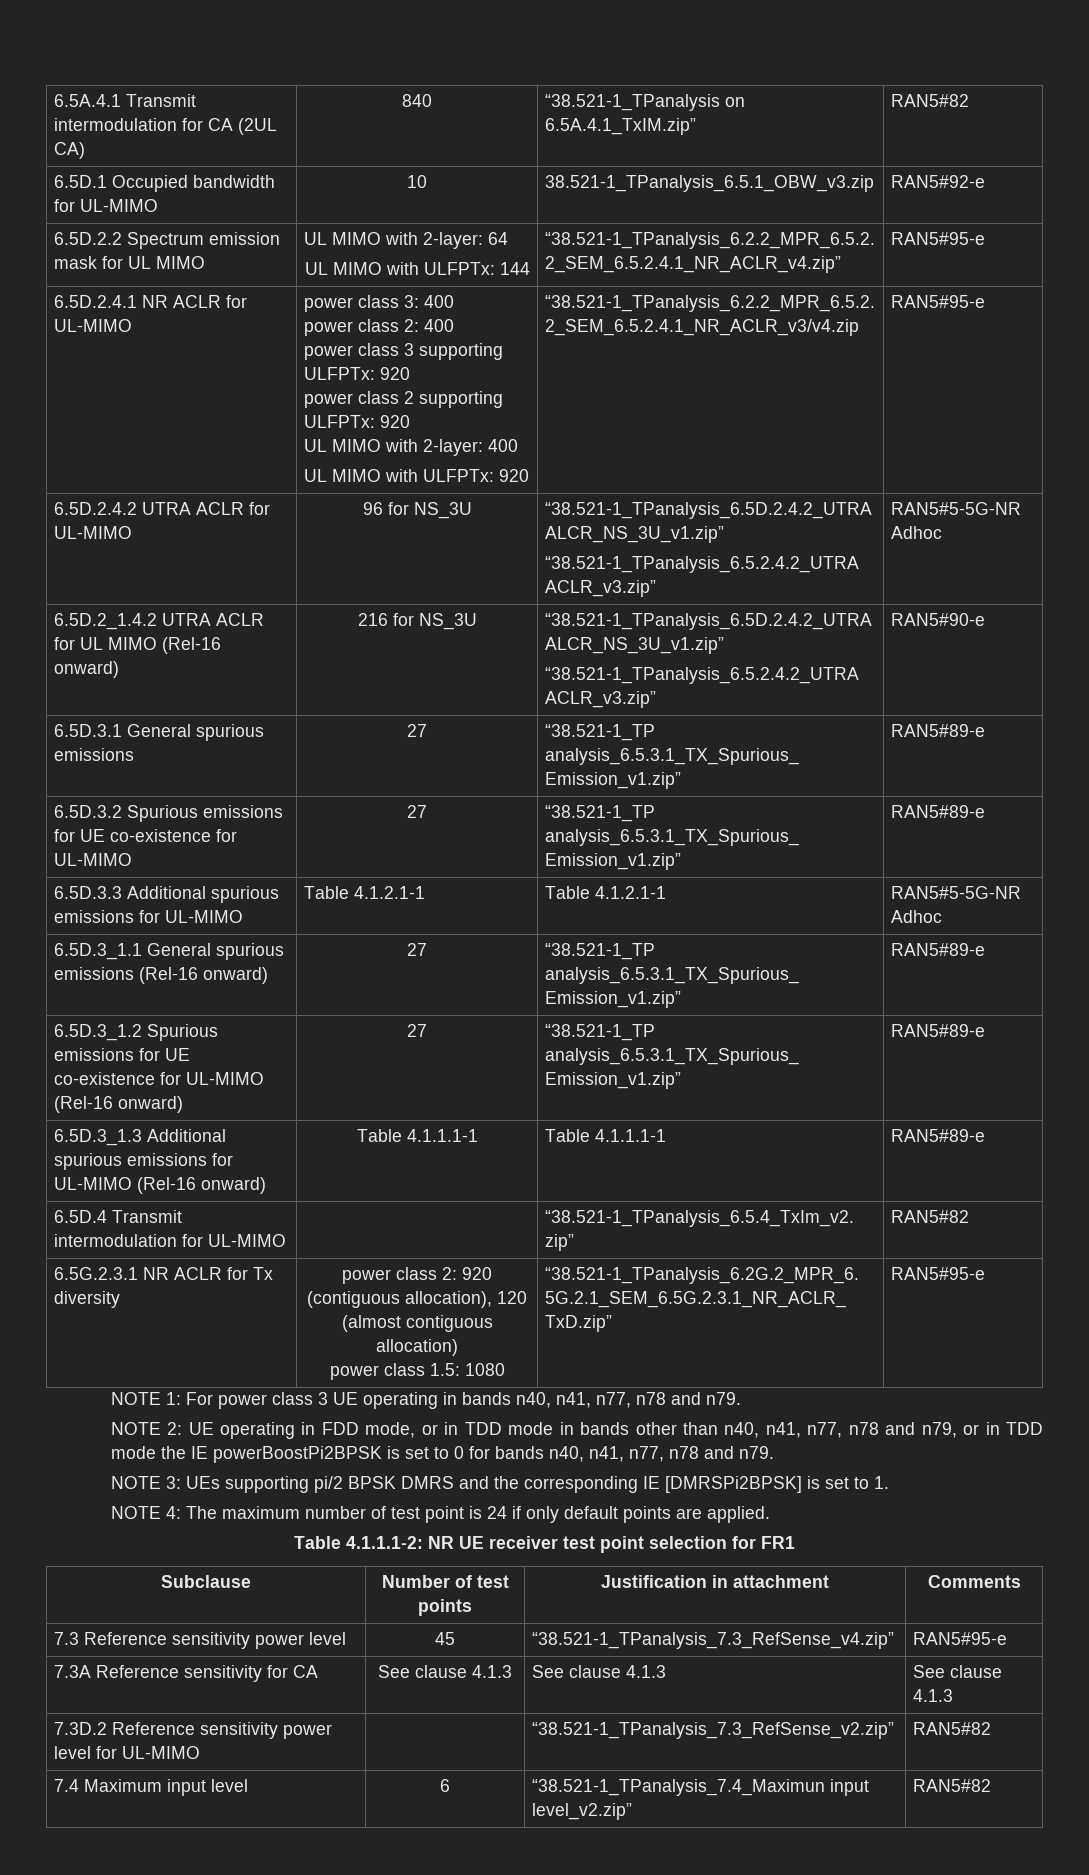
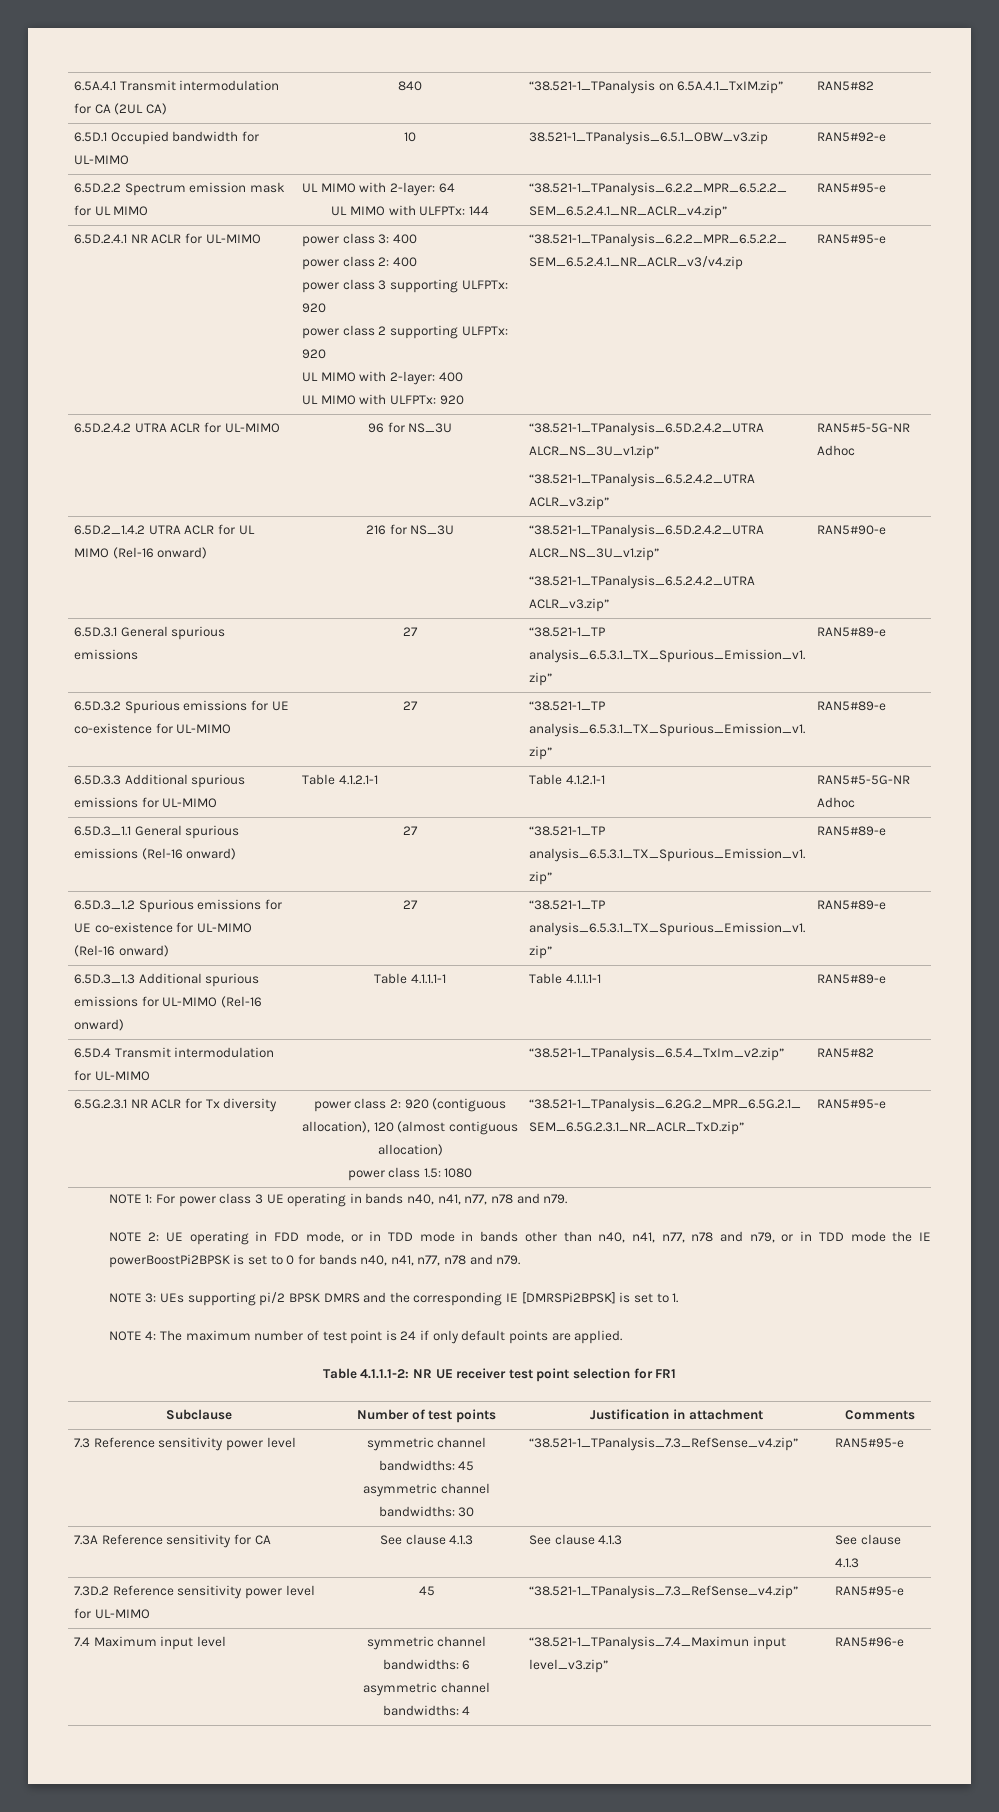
- 7.3 Reference sensitivity power level | 45 | “38.521-1_TPanalysis_7.3_RefSense_v4.zip” | RAN5#95-e
+ 7.3 Reference sensitivity power level | symmetric channel bandwidths: 45
+ asymmetric channel bandwidths: 30 | “38.521-1_TPanalysis_7.3_RefSense_v4.zip” | RAN5#95-e
- 7.3D.2 Reference sensitivity power level for UL-MIMO | | “38.521-1_TPanalysis_7.3_RefSense_v2.zip” | RAN5#82
+ 7.3D.2 Reference sensitivity power level for UL-MIMO | 45 | “38.521-1_TPanalysis_7.3_RefSense_v4.zip” | RAN5#95-e
- 7.4 Maximum input level | 6 | “38.521-1_TPanalysis_7.4_Maximun input level_v2.zip” | RAN5#82
+ 7.4 Maximum input level | symmetric channel bandwidths: 6
+ asymmetric channel bandwidths: 4 | “38.521-1_TPanalysis_7.4_Maximun input level_v3.zip” | RAN5#96-e

